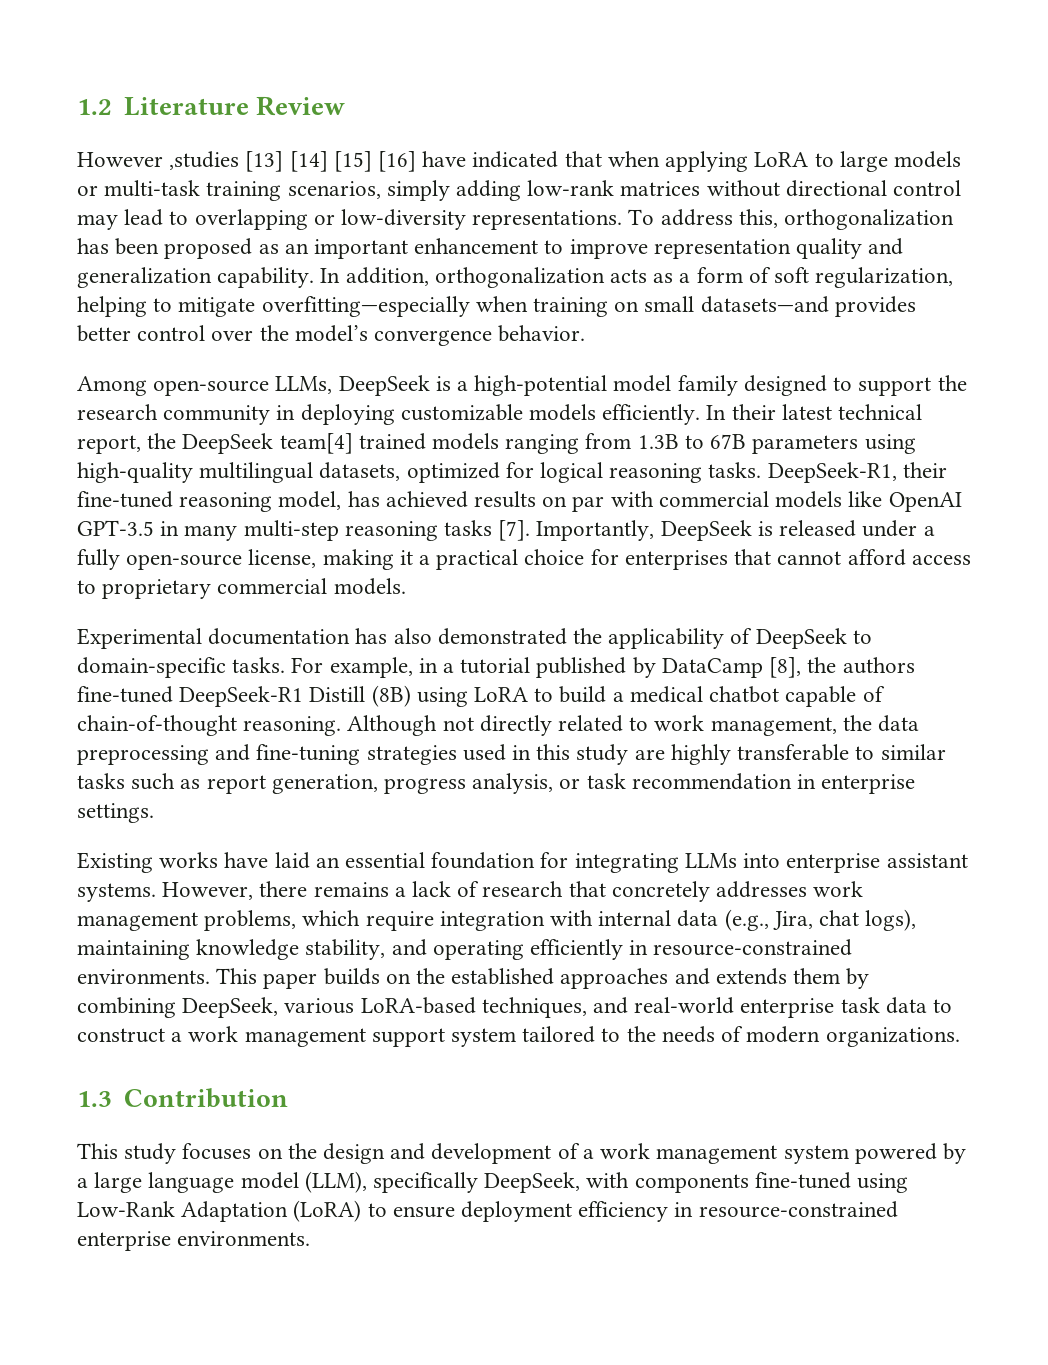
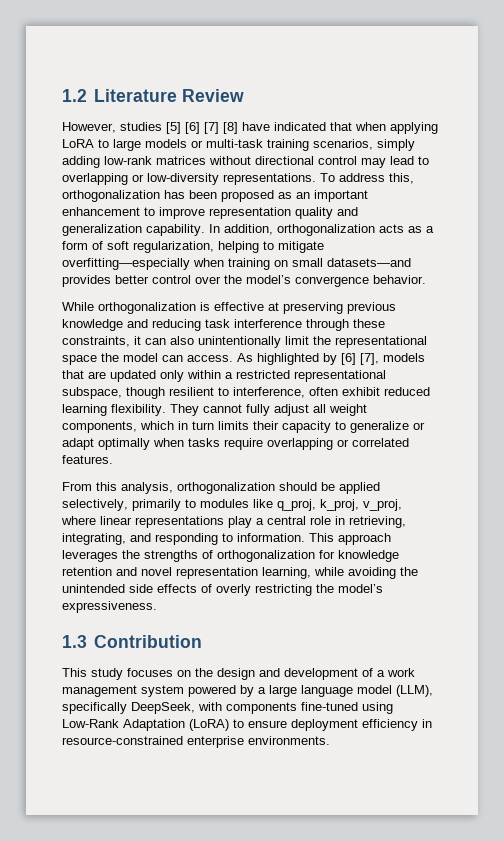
- However ,studies [13] [14] [15] [16] have indicated that when applying LoRA to large models or multi-task training scenarios, simply adding low-rank matrices without directional control may lead to overlapping or low-diversity representations.
+ However, studies [5] [6] [7] [8] have indicated that when applying LoRA to large models or multi-task training scenarios, simply adding low-rank matrices without directional control may lead to overlapping or low-diversity representations.
- Among open-source LLMs, DeepSeek is a high-potential model family designed to support the research community in deploying customizable models efficiently. In their latest technical report, the DeepSeek team[4] trained models ranging from 1.3B to 67B parameters using high-quality multilingual datasets, optimized for logical reasoning tasks. DeepSeek-R1, their fine-tuned reasoning model, has achieved results on par with commercial models like OpenAI GPT-3.5 in many multi-step reasoning tasks [7]. Importantly, DeepSeek is released under a fully open-source license, making it a practical choice for enterprises that cannot afford access to proprietary commercial models.
- Experimental documentation has also demonstrated the applicability of DeepSeek to domain-specific tasks. For example, in a tutorial published by DataCamp [8], the authors fine-tuned DeepSeek-R1 Distill (8B) using LoRA to build a medical chatbot capable of chain-of-thought reasoning. Although not directly related to work management, the data preprocessing and fine-tuning strategies used in this study are highly transferable to similar tasks such as report generation, progress analysis, or task recommendation in enterprise settings.
- Existing works have laid an essential foundation for integrating LLMs into enterprise assistant systems. However, there remains a lack of research that concretely addresses work management problems, which require integration with internal data (e.g., Jira, chat logs), maintaining knowledge stability, and operating efficiently in resource-constrained environments. This paper builds on the established approaches and extends them by combining DeepSeek, various LoRA-based techniques, and real-world enterprise task data to construct a work management support system tailored to the needs of modern organizations.
+ While orthogonalization is effective at preserving previous knowledge and reducing task interference through these constraints, it can also unintentionally limit the representational space the model can access. As highlighted by [6] [7], models that are updated only within a restricted representational subspace, though resilient to interference, often exhibit reduced learning flexibility. They cannot fully adjust all weight components, which in turn limits their capacity to generalize or adapt optimally when tasks require overlapping or correlated features.
+ From this analysis, orthogonalization should be applied selectively, primarily to modules like q_proj, k_proj, v_proj, where linear representations play a central role in retrieving, integrating, and responding to information. This approach leverages the strengths of orthogonalization for knowledge retention and novel representation learning, while avoiding the unintended side effects of overly restricting the model’s expressiveness.

